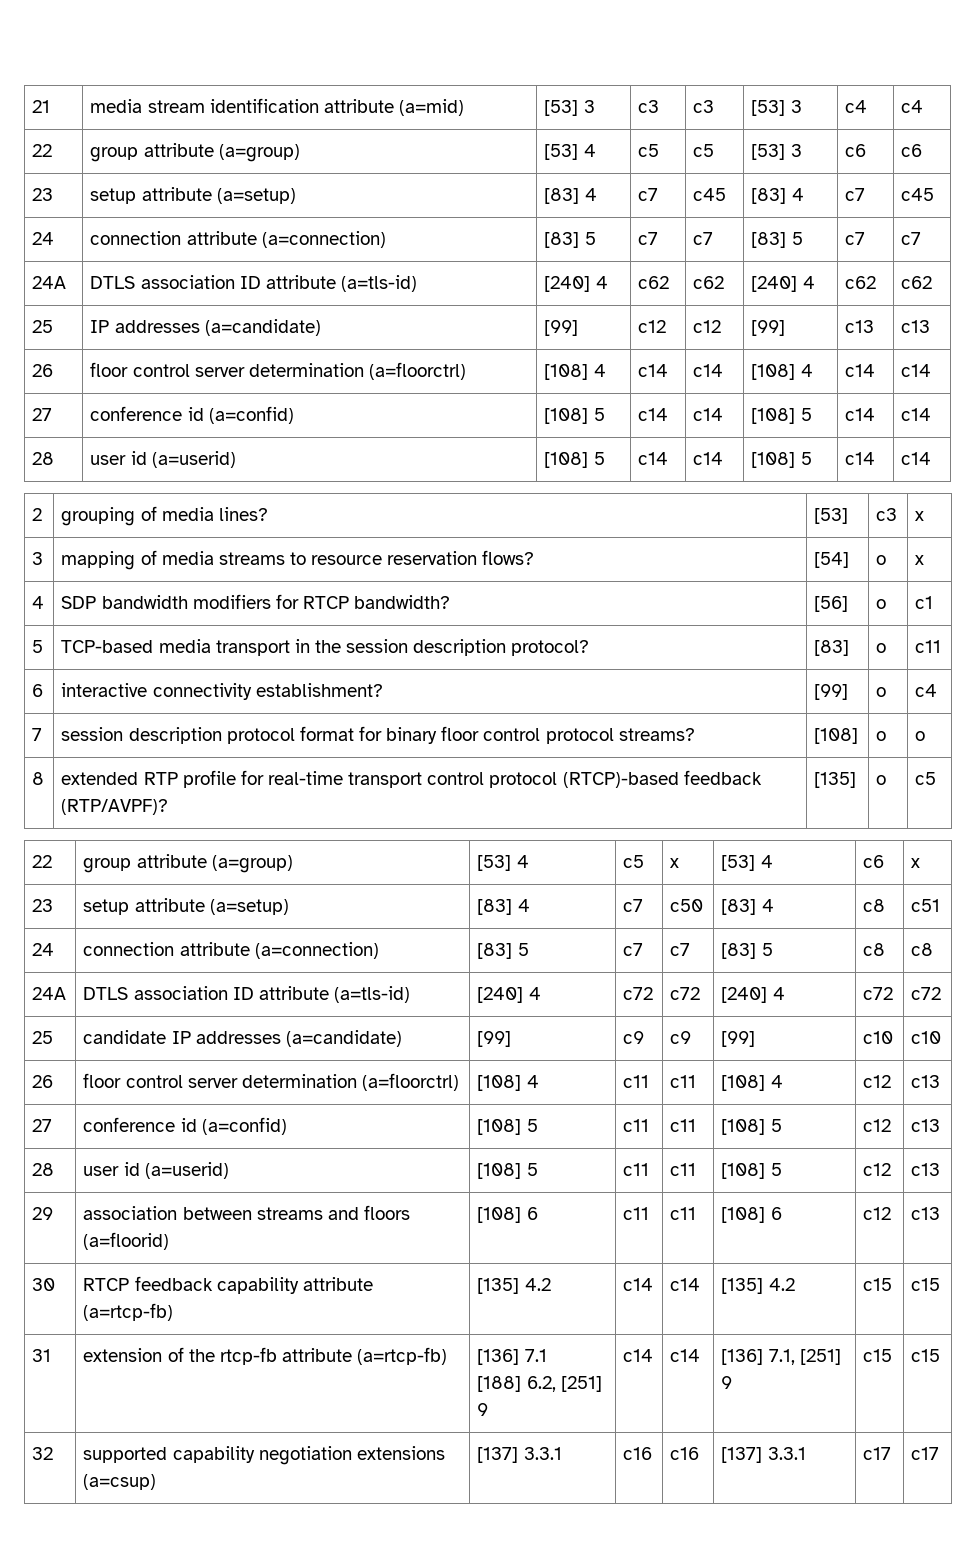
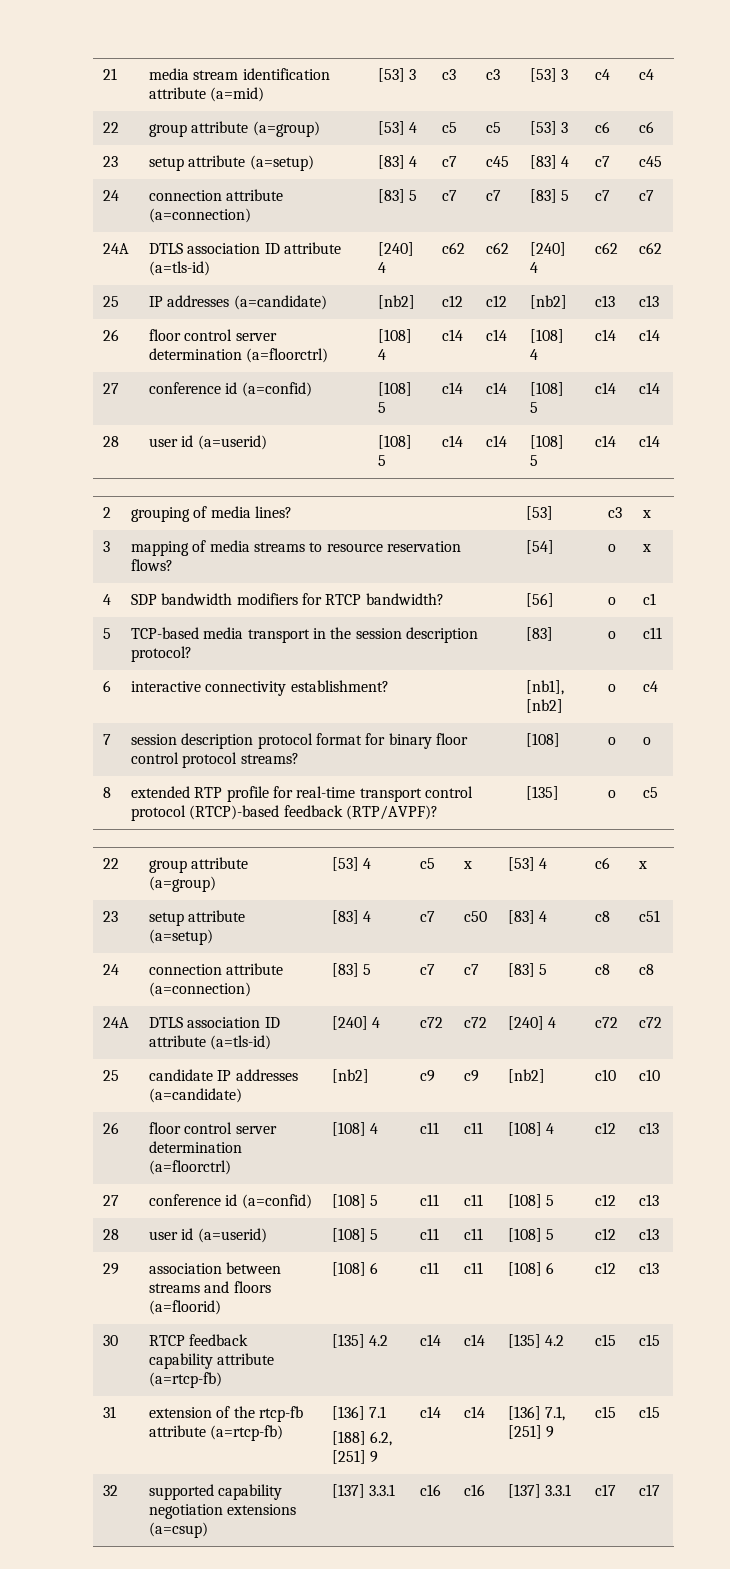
- 25 | IP addresses (a=candidate) | [99] | c12 | c12 | [99] | c13 | c13
+ 25 | IP addresses (a=candidate) | [nb2] | c12 | c12 | [nb2] | c13 | c13
- 6 | interactive connectivity establishment? | [99] | o | c4
+ 6 | interactive connectivity establishment? | [nb1], [nb2] | o | c4
- 25 | candidate IP addresses (a=candidate) | [99] | c9 | c9 | [99] | c10 | c10
+ 25 | candidate IP addresses (a=candidate) | [nb2] | c9 | c9 | [nb2] | c10 | c10

